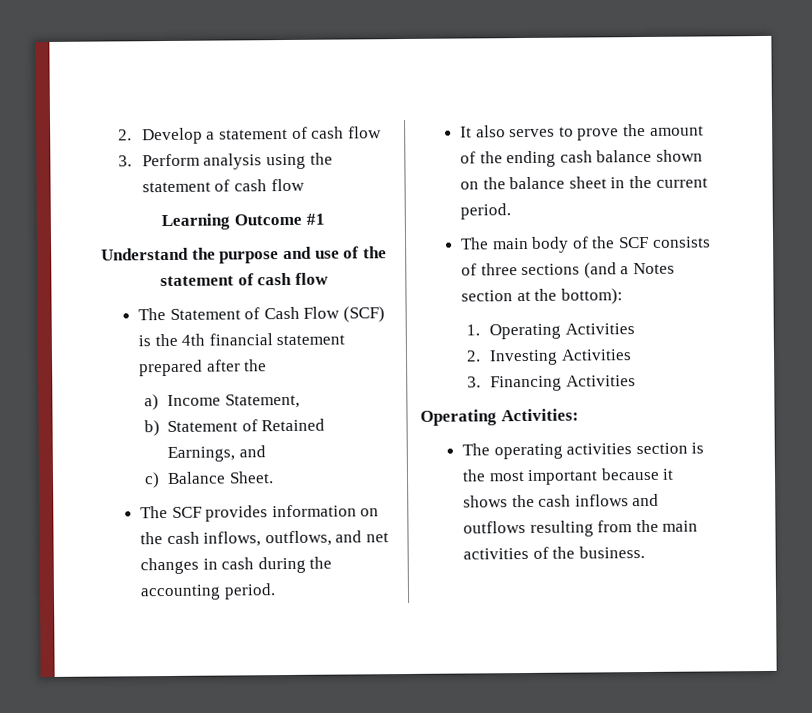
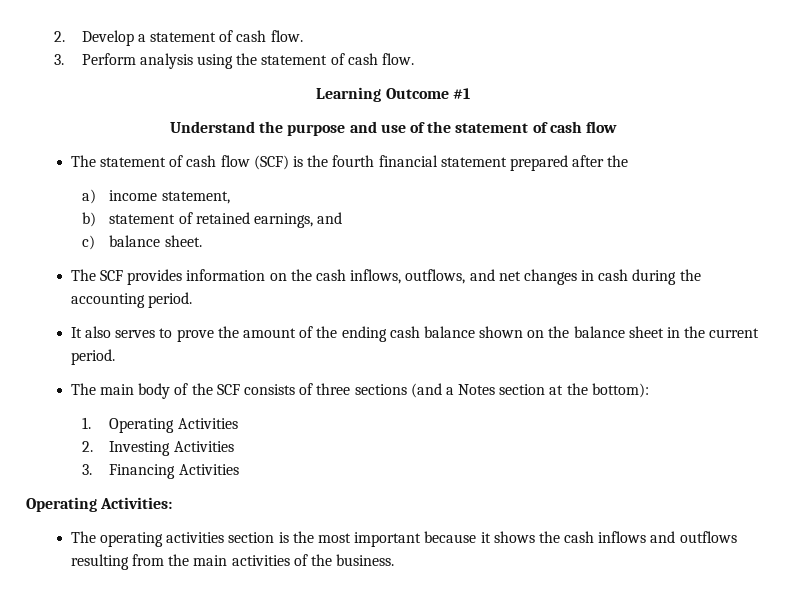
- 2. Develop a statement of cash flow
+ 2. Develop a statement of cash flow.
- 3. Perform analysis using the statement of cash flow
+ 3. Perform analysis using the statement of cash flow.
- The Statement of Cash Flow (SCF) is the 4th financial statement prepared after the
+ The statement of cash flow (SCF) is the fourth financial statement prepared after the
- a) Income Statement,
+ a) income statement,
- b) Statement of Retained Earnings, and
+ b) statement of retained earnings, and
- c) Balance Sheet.
+ c) balance sheet.

